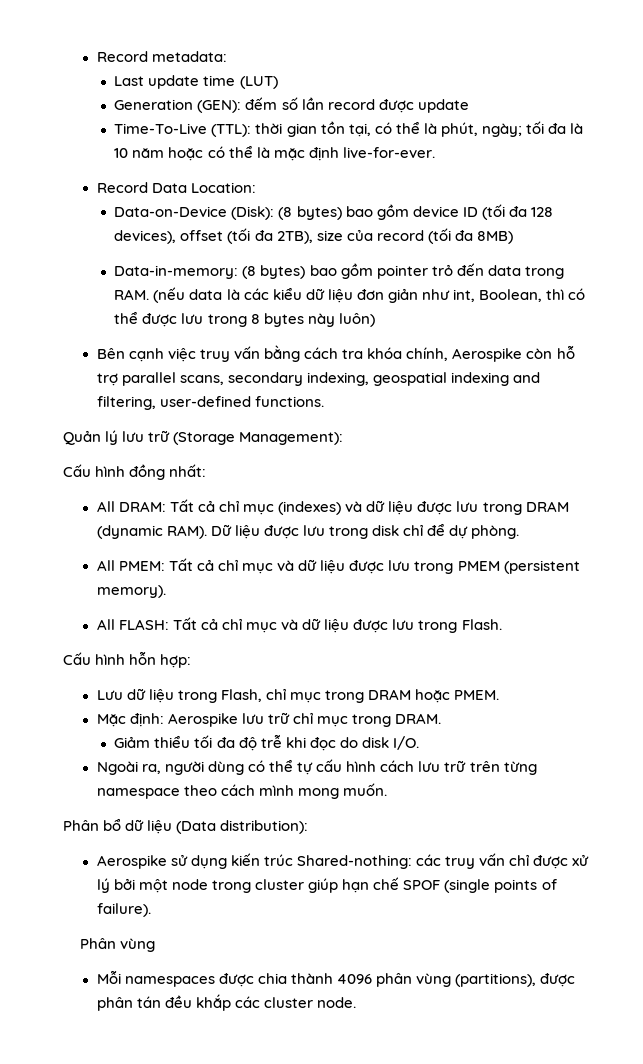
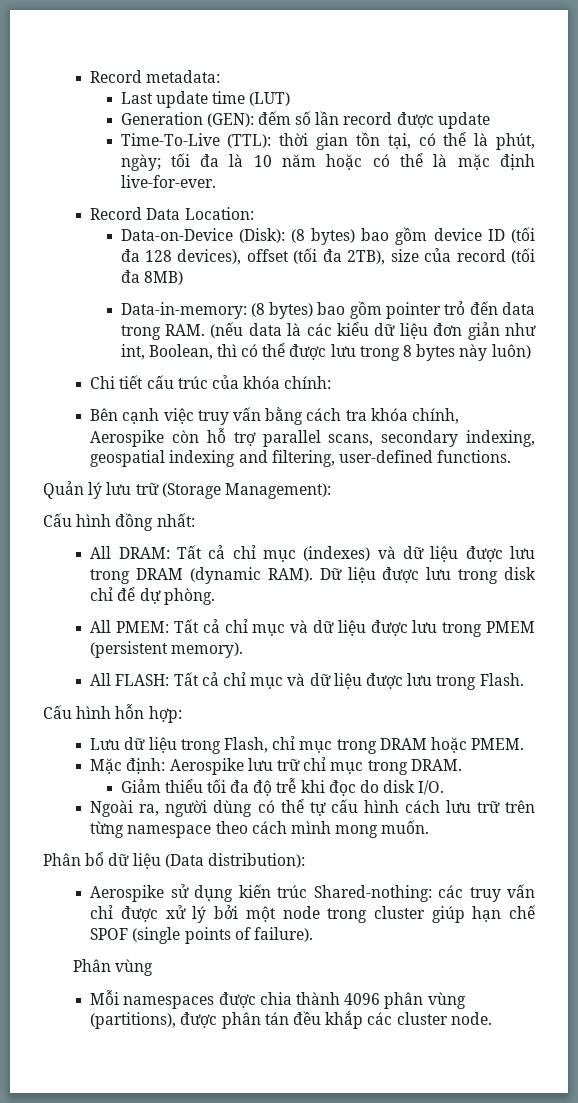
+ Chi tiết cấu trúc của khóa chính:

